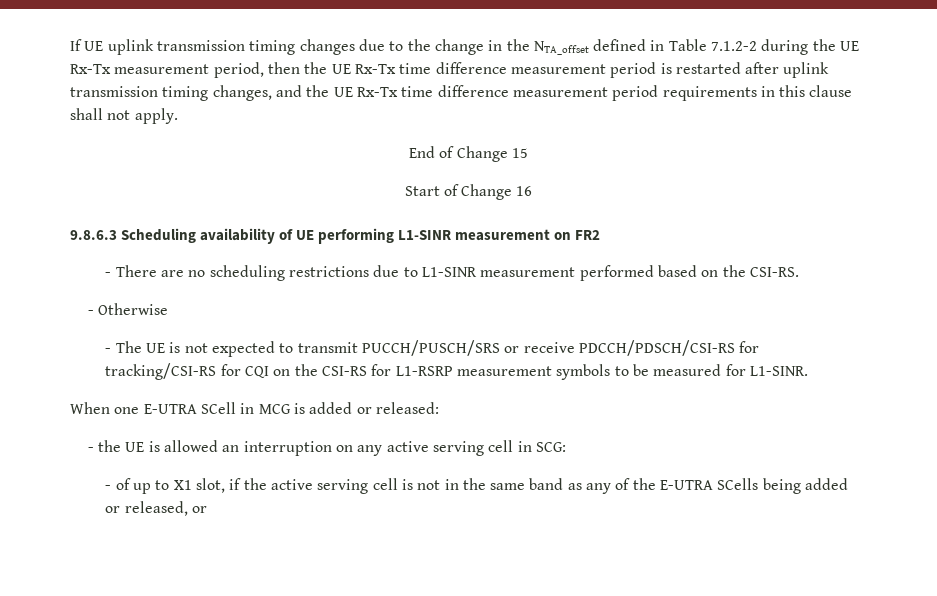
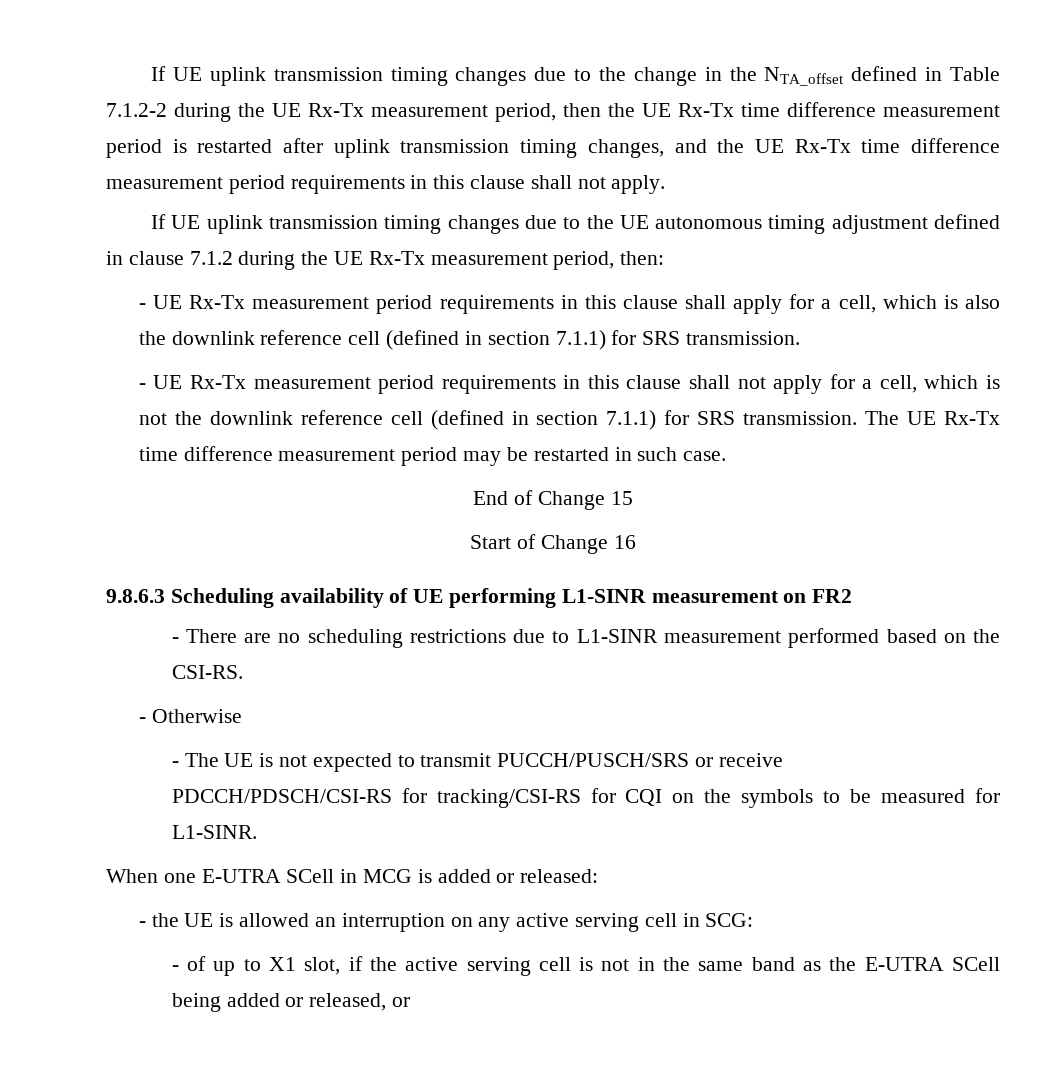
+ If UE uplink transmission timing changes due to the UE autonomous timing adjustment defined in clause 7.1.2 during the UE Rx-Tx measurement period, then:
+ - UE Rx-Tx measurement period requirements in this clause shall apply for a cell, which is also the downlink reference cell (defined in section 7.1.1) for SRS transmission.
+ - UE Rx-Tx measurement period requirements in this clause shall not apply for a cell, which is not the downlink reference cell (defined in section 7.1.1) for SRS transmission. The UE Rx-Tx time difference measurement period may be restarted in such case.
- - The UE is not expected to transmit PUCCH/PUSCH/SRS or receive PDCCH/PDSCH/CSI-RS for tracking/CSI-RS for CQI on the CSI-RS for L1-RSRP measurement symbols to be measured for L1-SINR.
+ - The UE is not expected to transmit PUCCH/PUSCH/SRS or receive PDCCH/PDSCH/CSI-RS for tracking/CSI-RS for CQI on the symbols to be measured for L1-SINR.
- - of up to X1 slot, if the active serving cell is not in the same band as any of the E-UTRA SCells being added or released, or
+ - of up to X1 slot, if the active serving cell is not in the same band as the E-UTRA SCell being added or released, or

